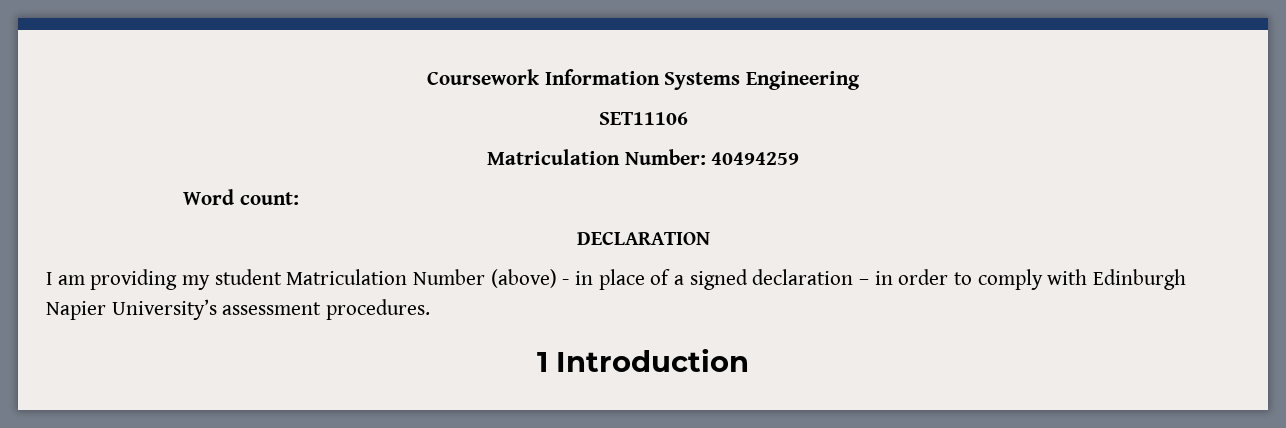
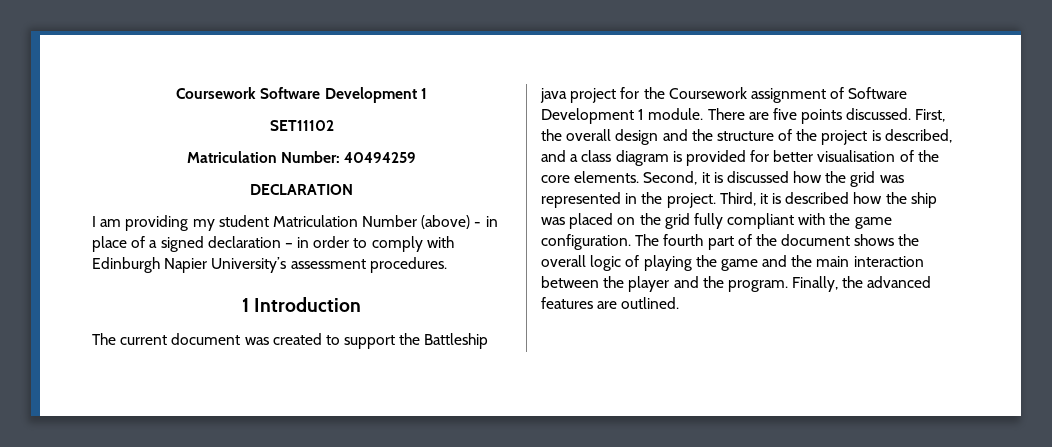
- Coursework Information Systems Engineering
- SET11106
+ Coursework Software Development 1
+ SET11102
- Word count:
+ The current document was created to support the Battleship java project for the Coursework assignment of Software Development 1 module. There are five points discussed. First, the overall design and the structure of the project is described, and a class diagram is provided for better visualisation of the core elements. Second, it is discussed how the grid was represented in the project. Third, it is described how the ship was placed on the grid fully compliant with the game configuration. The fourth part of the document shows the overall logic of playing the game and the main interaction between the player and the program. Finally, the advanced features are outlined.

